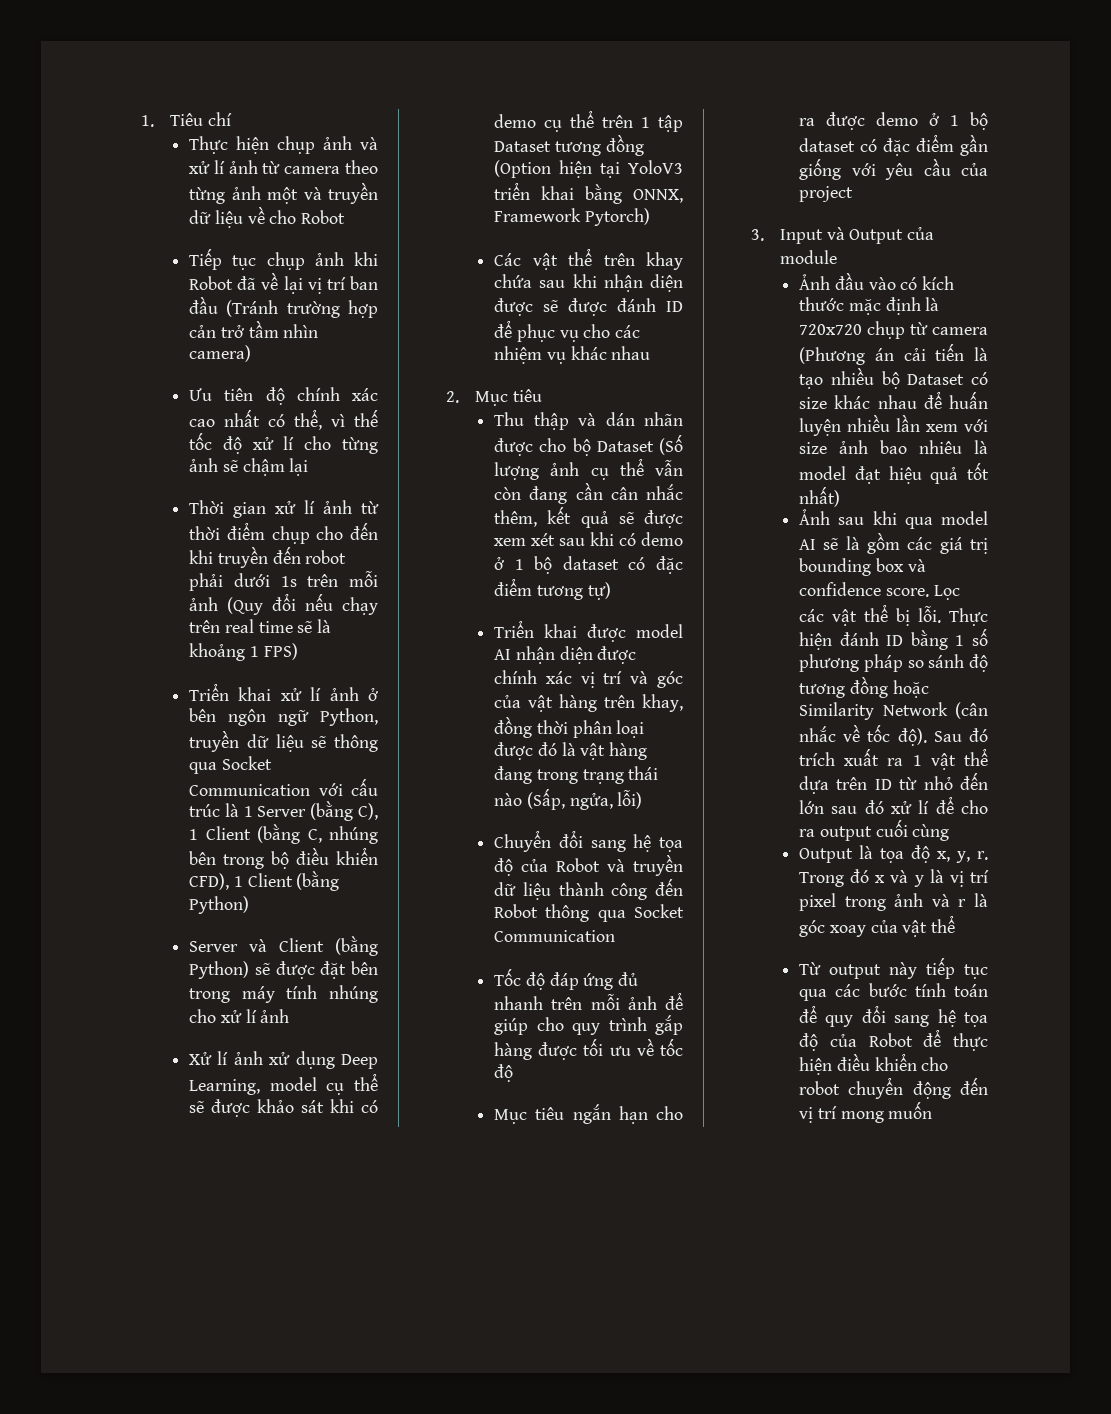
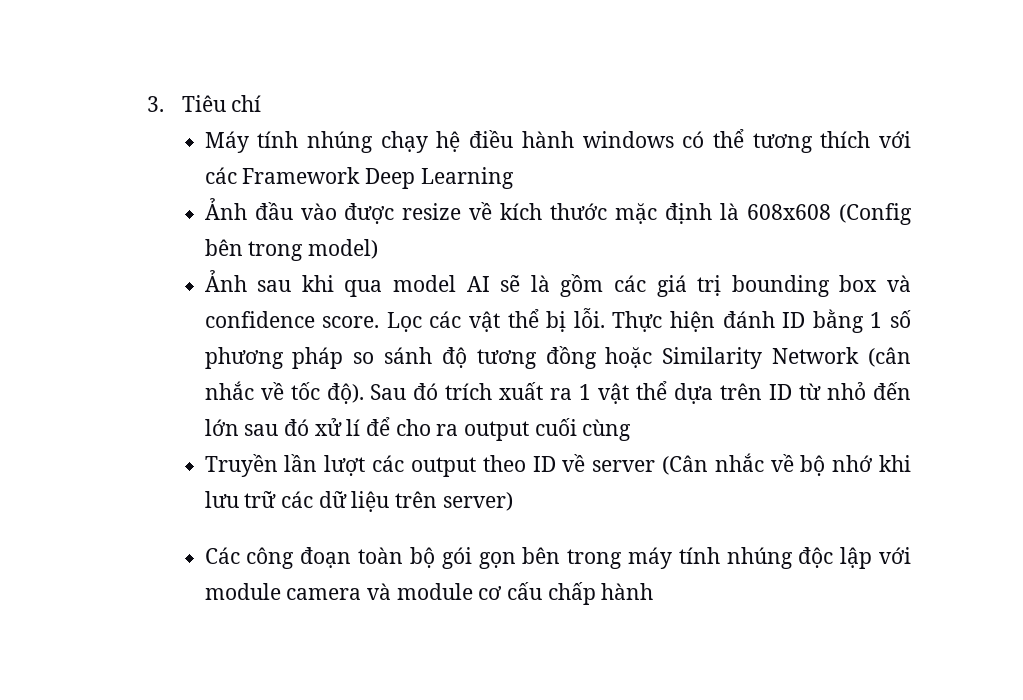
- 1. Tiêu chí
+ 3. Tiêu chí
- Thực hiện chụp ảnh và xử lí ảnh từ camera theo từng ảnh một và truyền dữ liệu về cho Robot
- Tiếp tục chụp ảnh khi Robot đã về lại vị trí ban đầu (Tránh trường hợp cản trở tầm nhìn camera)
- Ưu tiên độ chính xác cao nhất có thể, vì thế tốc độ xử lí cho từng ảnh sẽ chậm lại
- Thời gian xử lí ảnh từ thời điểm chụp cho đến khi truyền đến robot phải dưới 1s trên mỗi ảnh (Quy đổi nếu chạy trên real time sẽ là khoảng 1 FPS)
- Triển khai xử lí ảnh ở bên ngôn ngữ Python, truyền dữ liệu sẽ thông qua Socket Communication với cấu trúc là 1 Server (bằng C), 1 Client (bằng C, nhúng bên trong bộ điều khiển CFD), 1 Client (bằng Python)
- Server và Client (bằng Python) sẽ được đặt bên trong máy tính nhúng cho xử lí ảnh
- Xử lí ảnh xử dụng Deep Learning, model cụ thể sẽ được khảo sát khi có demo cụ thể trên 1 tập Dataset tương đồng (Option hiện tại YoloV3 triển khai bằng ONNX, Framework Pytorch)
- Các vật thể trên khay chứa sau khi nhận diện được sẽ được đánh ID để phục vụ cho các nhiệm vụ khác nhau
- 2. Mục tiêu
- Thu thập và dán nhãn được cho bộ Dataset (Số lượng ảnh cụ thể vẫn còn đang cần cân nhắc thêm, kết quả sẽ được xem xét sau khi có demo ở 1 bộ dataset có đặc điểm tương tự)
- Triển khai được model AI nhận diện được chính xác vị trí và góc của vật hàng trên khay, đồng thời phân loại được đó là vật hàng đang trong trạng thái nào (Sấp, ngửa, lỗi)
- Chuyển đổi sang hệ tọa độ của Robot và truyền dữ liệu thành công đến Robot thông qua Socket Communication
- Tốc độ đáp ứng đủ nhanh trên mỗi ảnh để giúp cho quy trình gắp hàng được tối ưu về tốc độ
- Mục tiêu ngắn hạn cho ra được demo ở 1 bộ dataset có đặc điểm gần giống với yêu cầu của project
- 3. Input và Output của module
+ Máy tính nhúng chạy hệ điều hành windows có thể tương thích với các Framework Deep Learning
- Ảnh đầu vào có kích thước mặc định là 720x720 chụp từ camera (Phương án cải tiến là tạo nhiều bộ Dataset có size khác nhau để huấn luyện nhiều lần xem với size ảnh bao nhiêu là model đạt hiệu quả tốt nhất)
+ Ảnh đầu vào được resize về kích thước mặc định là 608x608 (Config bên trong model)
- Output là tọa độ x, y, r. Trong đó x và y là vị trí pixel trong ảnh và r là góc xoay của vật thể
- Từ output này tiếp tục qua các bước tính toán để quy đổi sang hệ tọa độ của Robot để thực hiện điều khiển cho robot chuyển động đến vị trí mong muốn
+ Truyền lần lượt các output theo ID về server (Cân nhắc về bộ nhớ khi lưu trữ các dữ liệu trên server)
+ Các công đoạn toàn bộ gói gọn bên trong máy tính nhúng độc lập với module camera và module cơ cấu chấp hành

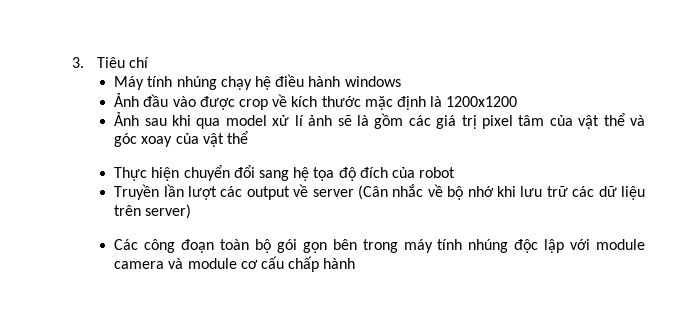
- Máy tính nhúng chạy hệ điều hành windows có thể tương thích với các Framework Deep Learning
+ Máy tính nhúng chạy hệ điều hành windows
- Ảnh đầu vào được resize về kích thước mặc định là 608x608 (Config bên trong model)
+ Ảnh đầu vào được crop về kích thước mặc định là 1200x1200
- Ảnh sau khi qua model AI sẽ là gồm các giá trị bounding box và confidence score. Lọc các vật thể bị lỗi. Thực hiện đánh ID bằng 1 số phương pháp so sánh độ tương đồng hoặc Similarity Network (cân nhắc về tốc độ). Sau đó trích xuất ra 1 vật thể dựa trên ID từ nhỏ đến lớn sau đó xử lí để cho ra output cuối cùng
+ Ảnh sau khi qua model xử lí ảnh sẽ là gồm các giá trị pixel tâm của vật thể và góc xoay của vật thể
+ Thực hiện chuyển đổi sang hệ tọa độ đích của robot
- Truyền lần lượt các output theo ID về server (Cân nhắc về bộ nhớ khi lưu trữ các dữ liệu trên server)
+ Truyền lần lượt các output về server (Cân nhắc về bộ nhớ khi lưu trữ các dữ liệu trên server)

